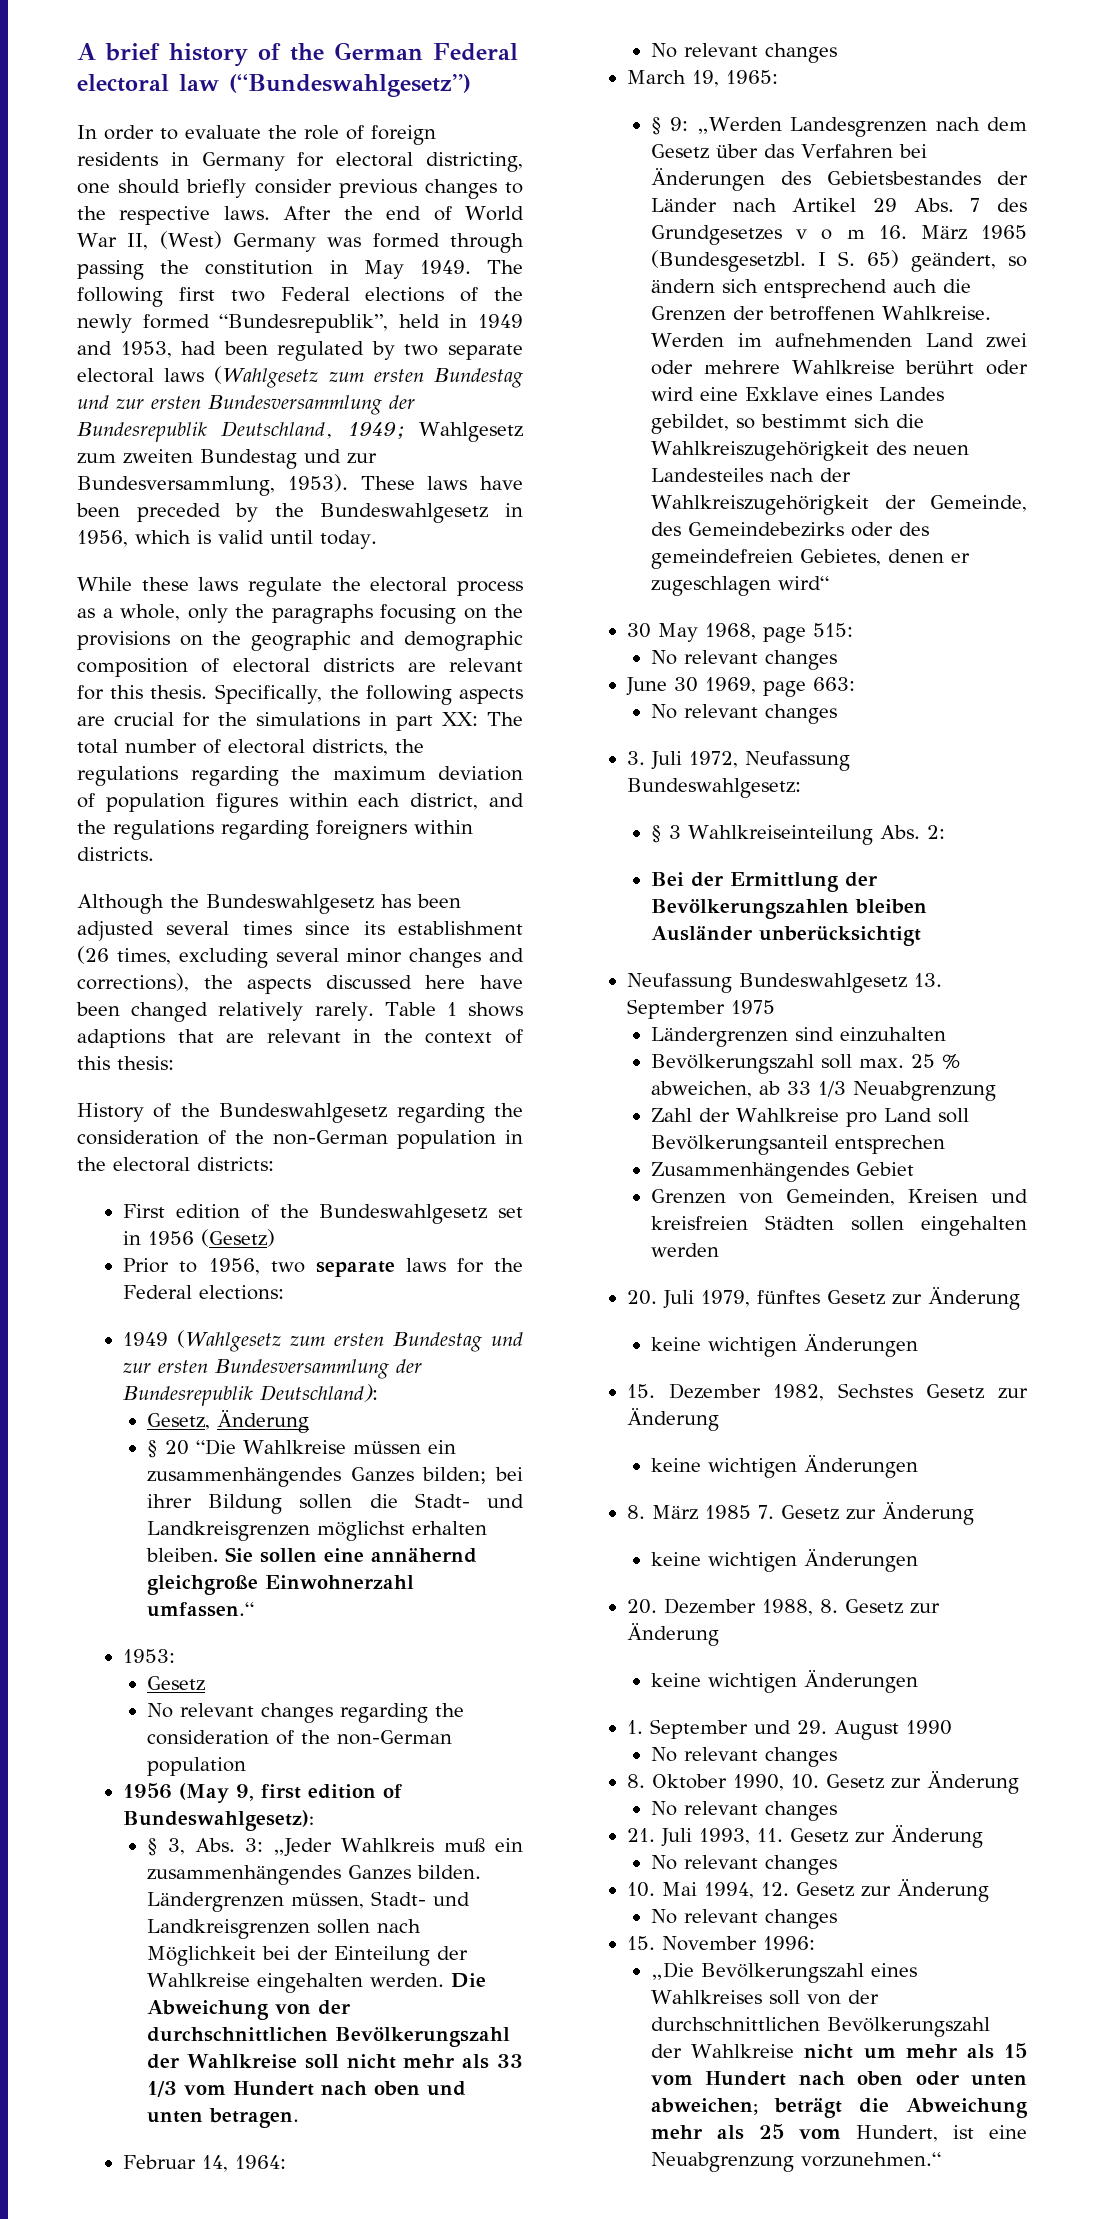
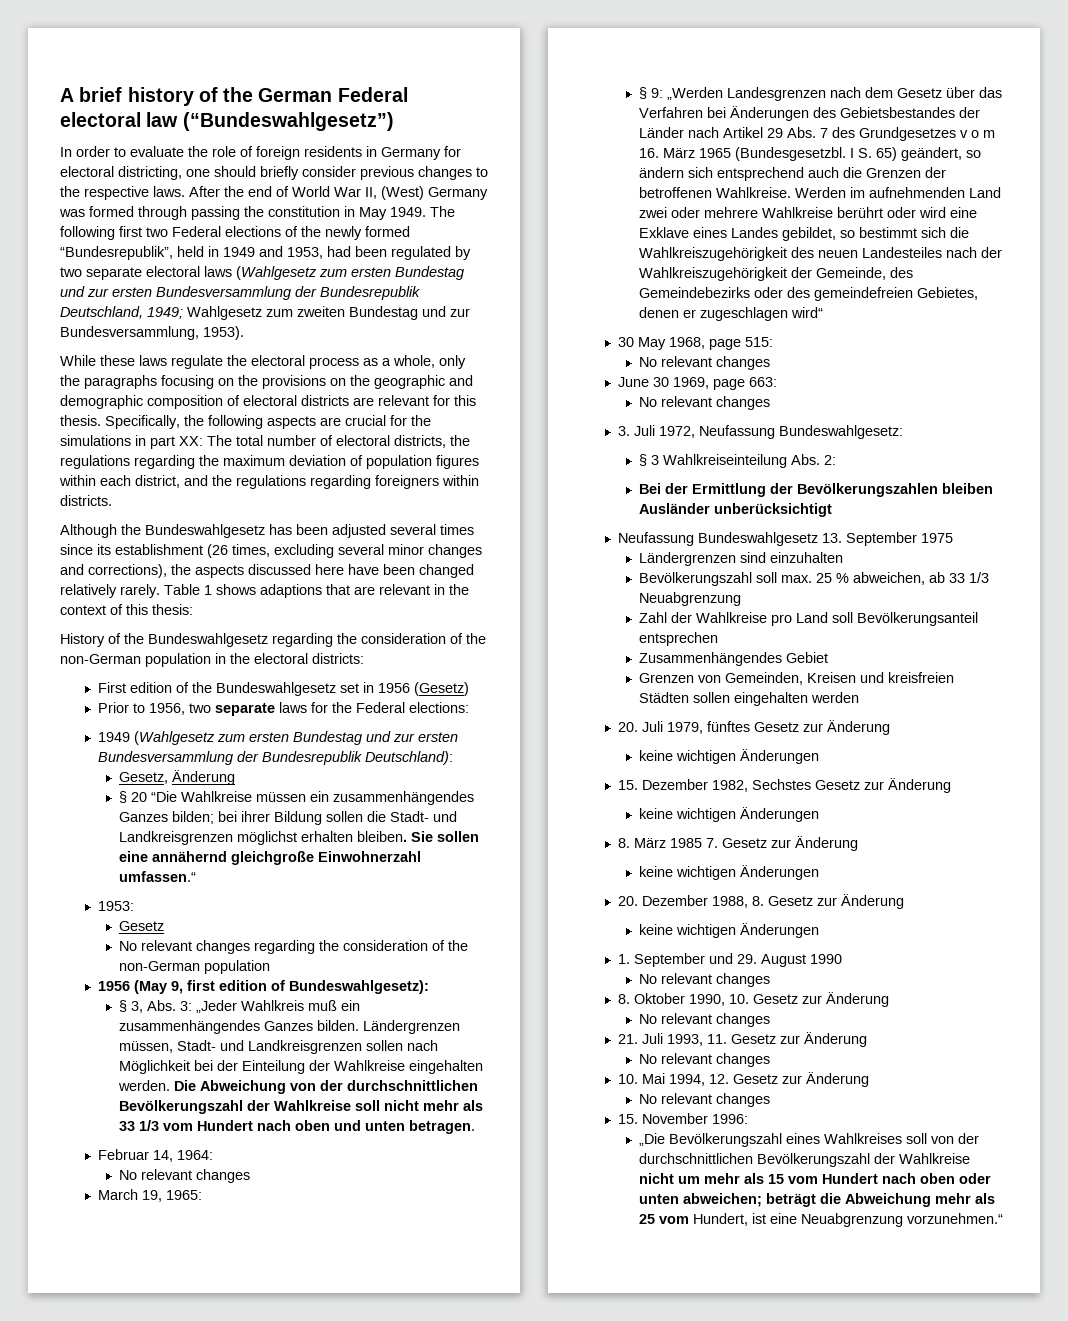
- These laws have been preceded by the Bundeswahlgesetz in 1956, which is valid until today.

